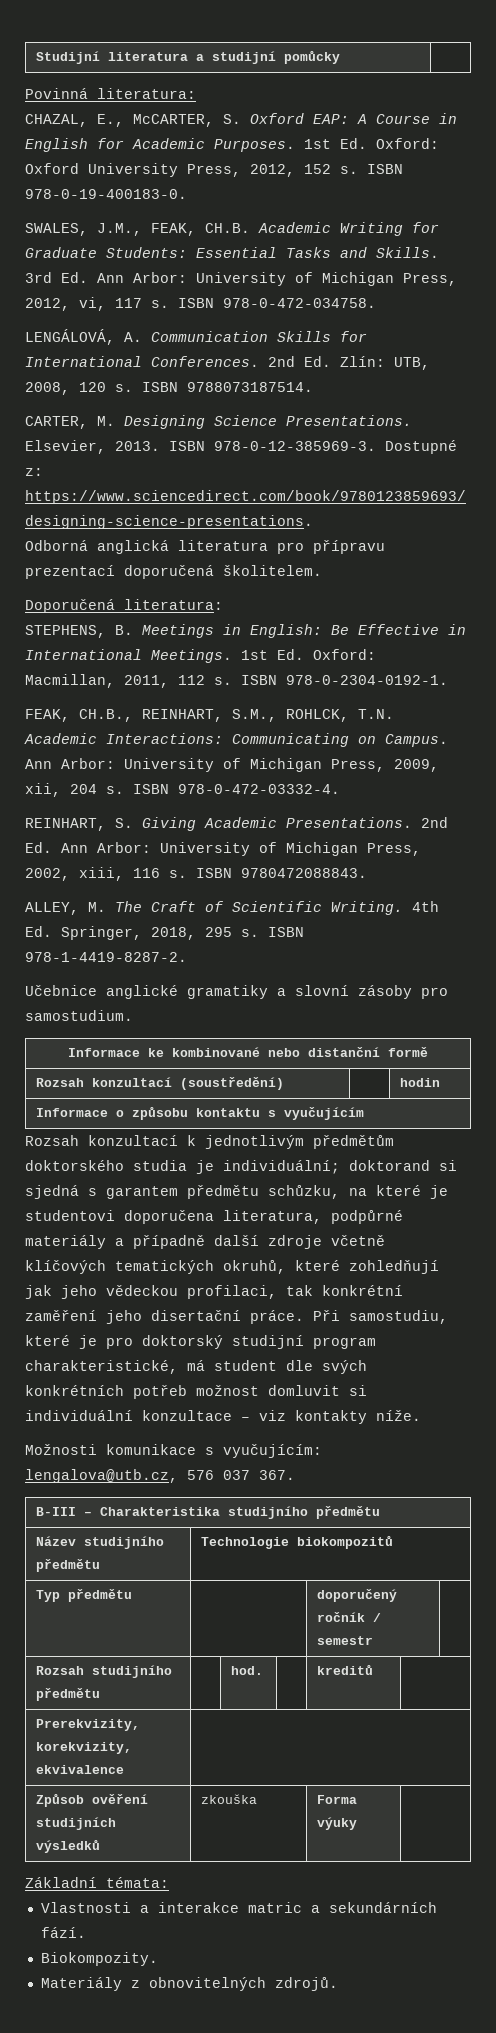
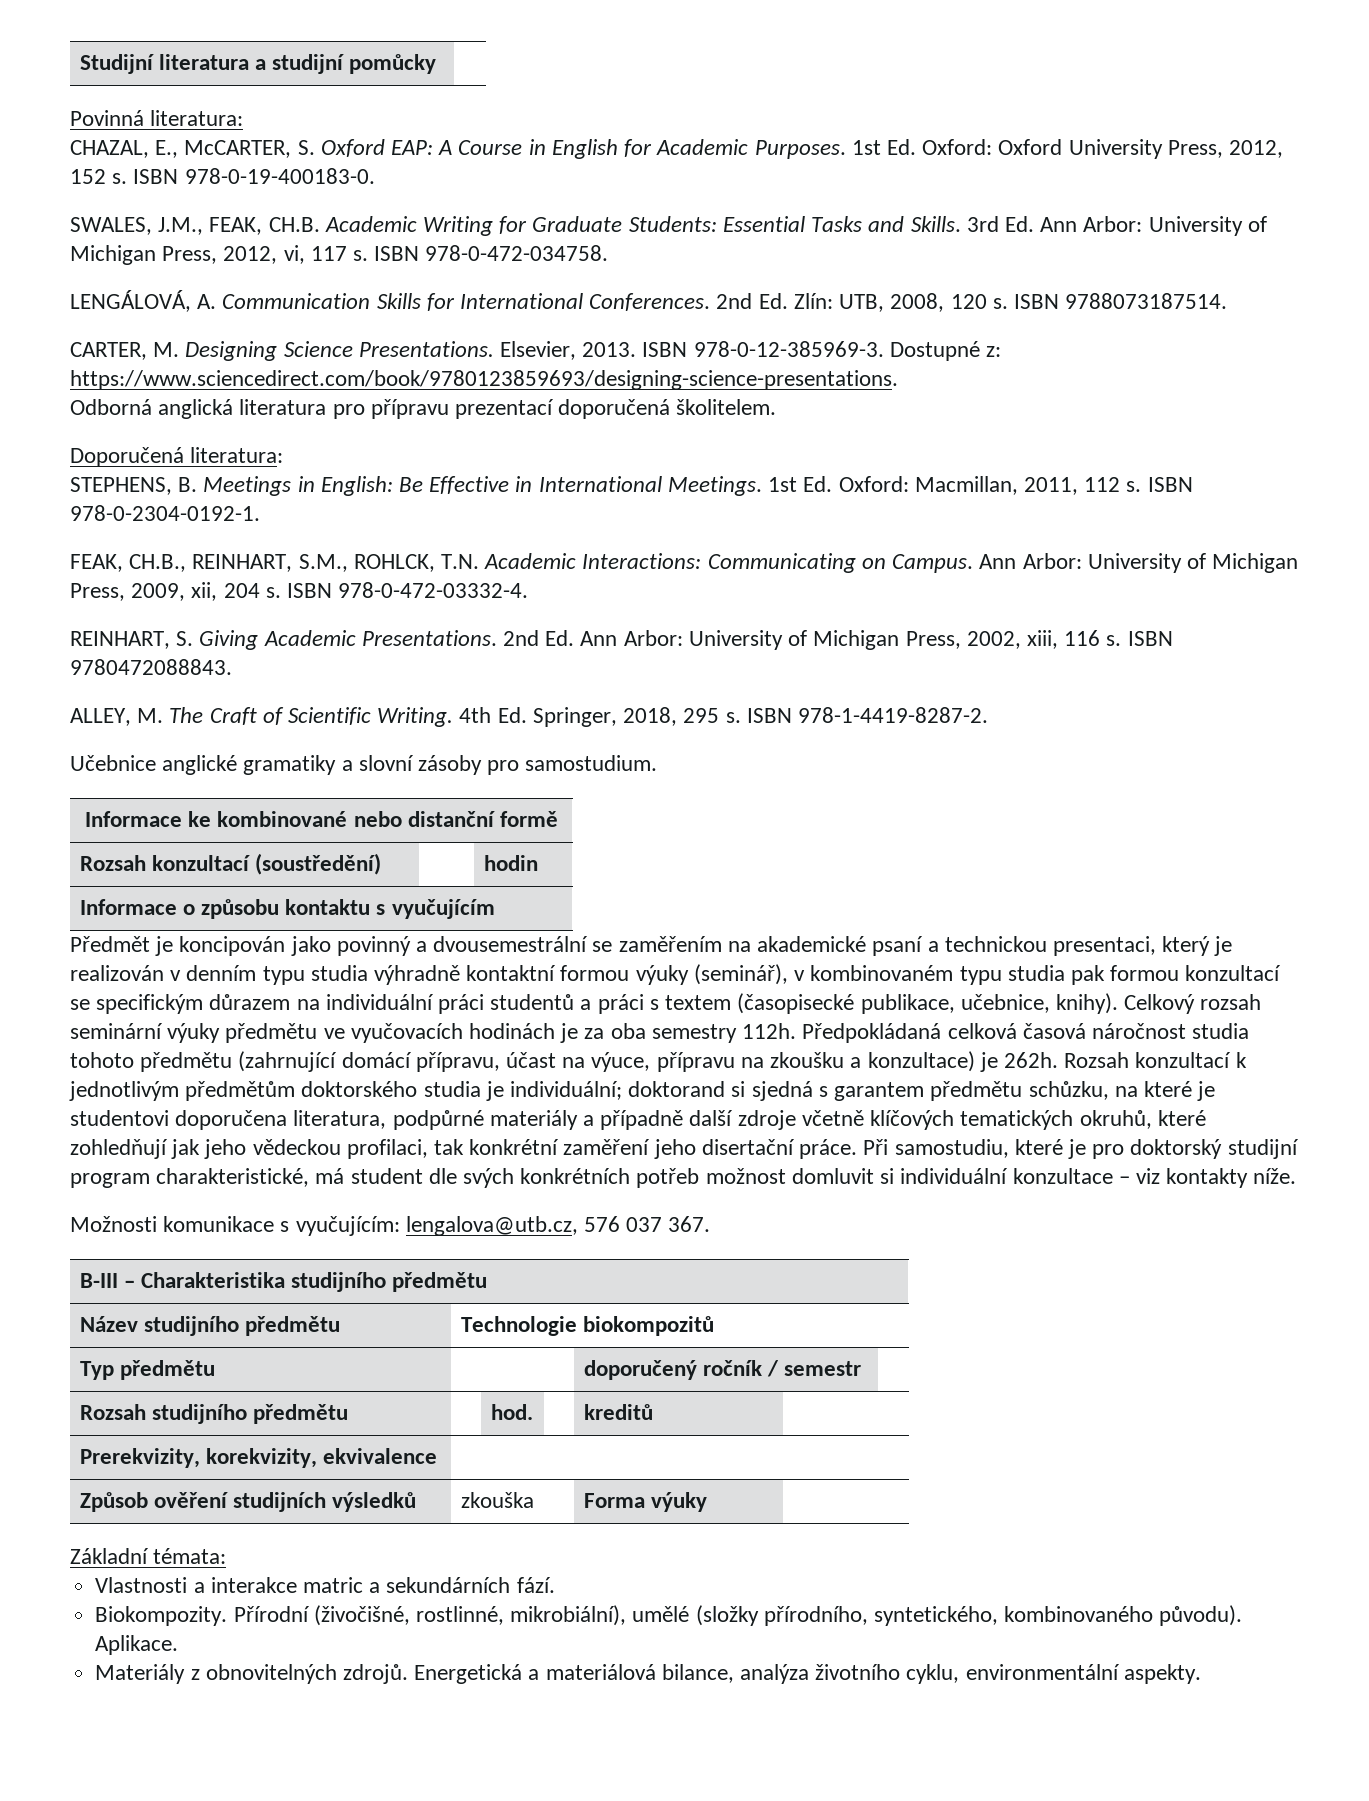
+ Předmět je koncipován jako povinný a dvousemestrální se zaměřením na akademické psaní a technickou presentaci, který je realizován v denním typu studia výhradně kontaktní formou výuky (seminář), v kombinovaném typu studia pak formou konzultací se specifickým důrazem na individuální práci studentů a práci s textem (časopisecké publikace, učebnice, knihy). Celkový rozsah seminární výuky předmětu ve vyučovacích hodinách je za oba semestry 112h. Předpokládaná celková časová náročnost studia tohoto předmětu (zahrnující domácí přípravu, účast na výuce, přípravu na zkoušku a konzultace) je 262h.
- Biokompozity.
- Materiály z obnovitelných zdrojů.
+ Biokompozity. Přírodní (živočišné, rostlinné, mikrobiální), umělé (složky přírodního, syntetického, kombinovaného původu). Aplikace.
+ Materiály z obnovitelných zdrojů. Energetická a materiálová bilance, analýza životního cyklu, environmentální aspekty.

